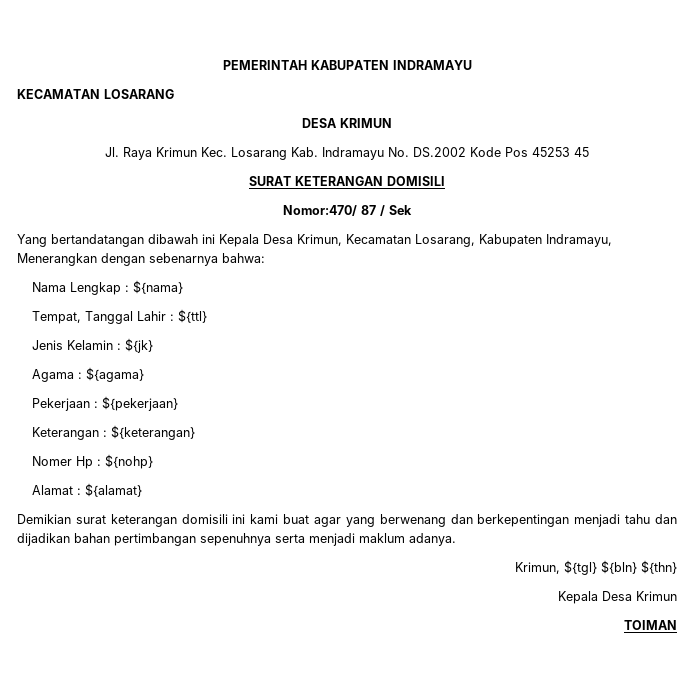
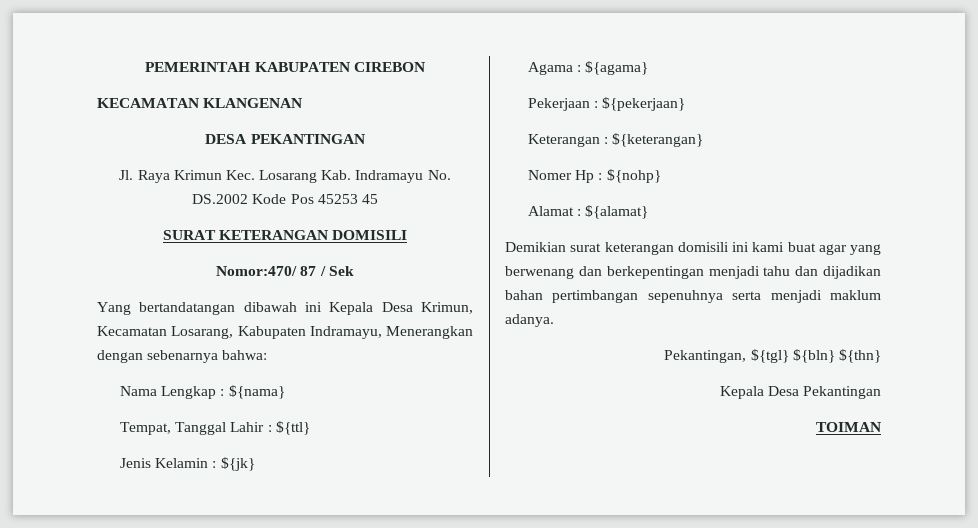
- PEMERINTAH KABUPATEN INDRAMAYU
+ PEMERINTAH KABUPATEN CIREBON
- KECAMATAN LOSARANG
+ KECAMATAN KLANGENAN
- DESA KRIMUN
+ DESA PEKANTINGAN
- Krimun, ${tgl} ${bln} ${thn}
+ Pekantingan, ${tgl} ${bln} ${thn}
- Kepala Desa Krimun
+ Kepala Desa Pekantingan

